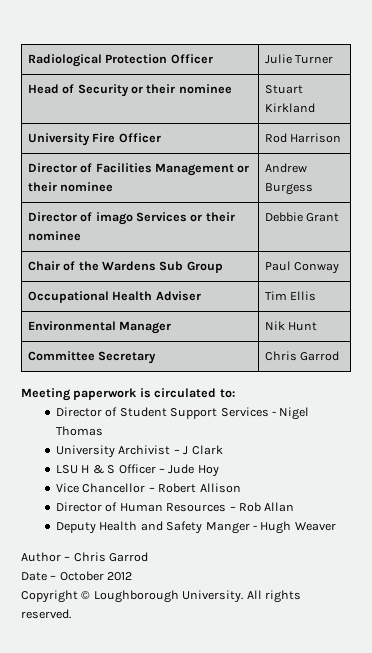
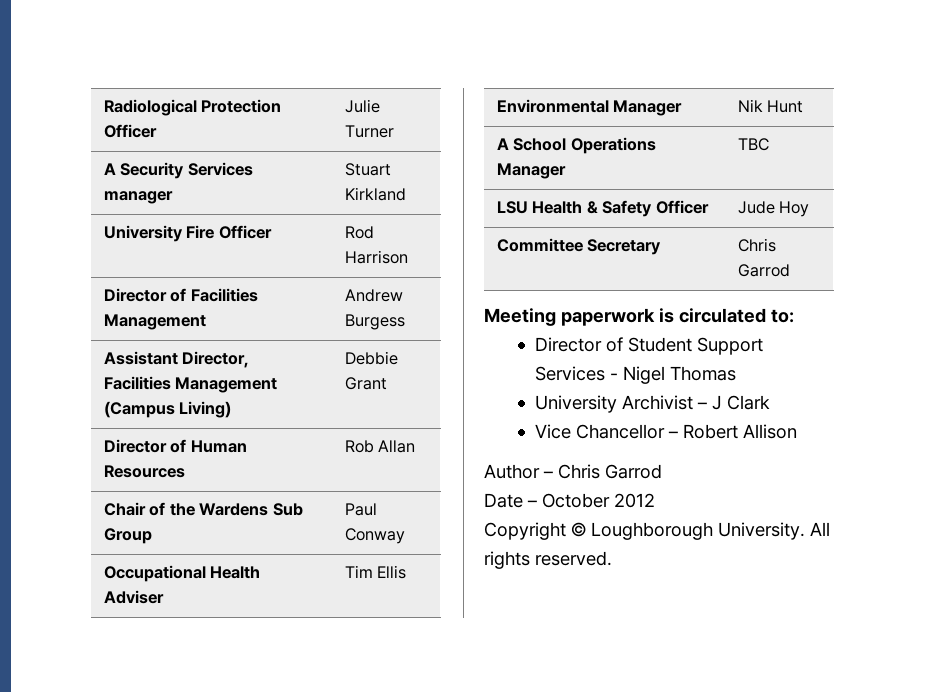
- Head of Security or their nominee | Stuart Kirkland
+ A Security Services manager | Stuart Kirkland
- Director of Facilities Management or their nominee | Andrew Burgess
+ Director of Facilities Management | Andrew Burgess
- Director of imago Services or their nominee | Debbie Grant
+ Assistant Director, Facilities Management (Campus Living) | Debbie Grant
+ Director of Human Resources | Rob Allan
+ A School Operations Manager | TBC
+ LSU Health & Safety Officer | Jude Hoy
- LSU H & S Officer – Jude Hoy
- Director of Human Resources – Rob Allan
- Deputy Health and Safety Manger - Hugh Weaver

